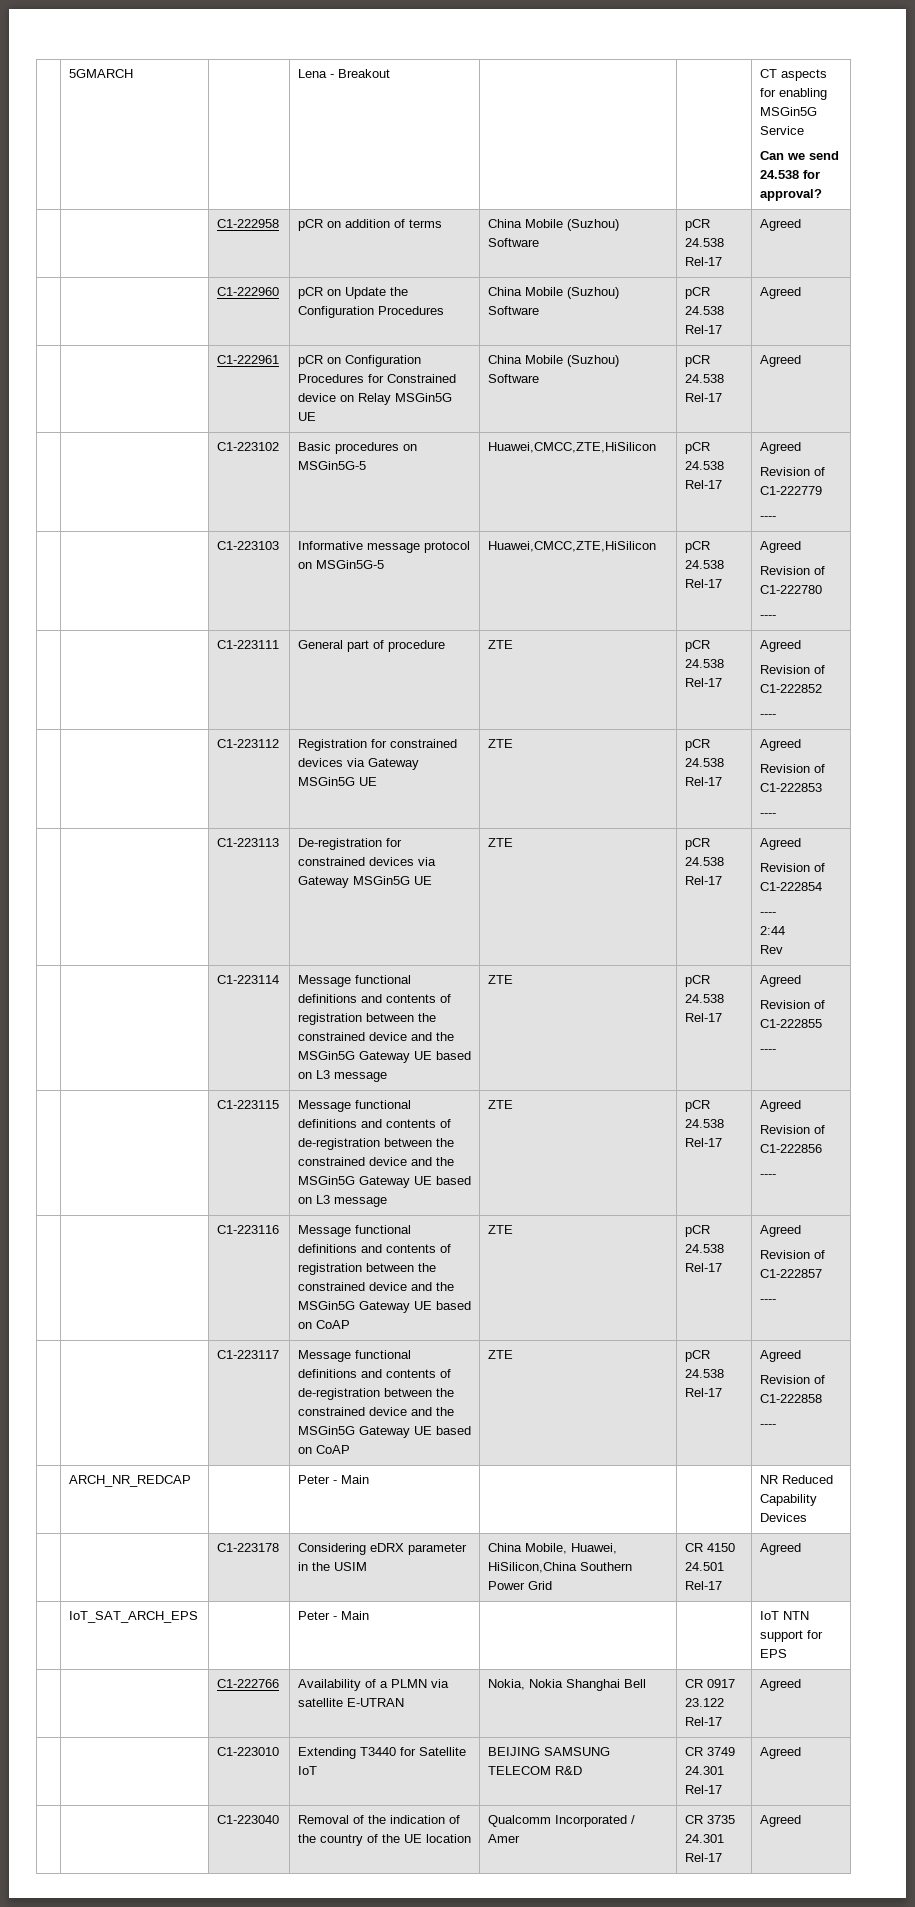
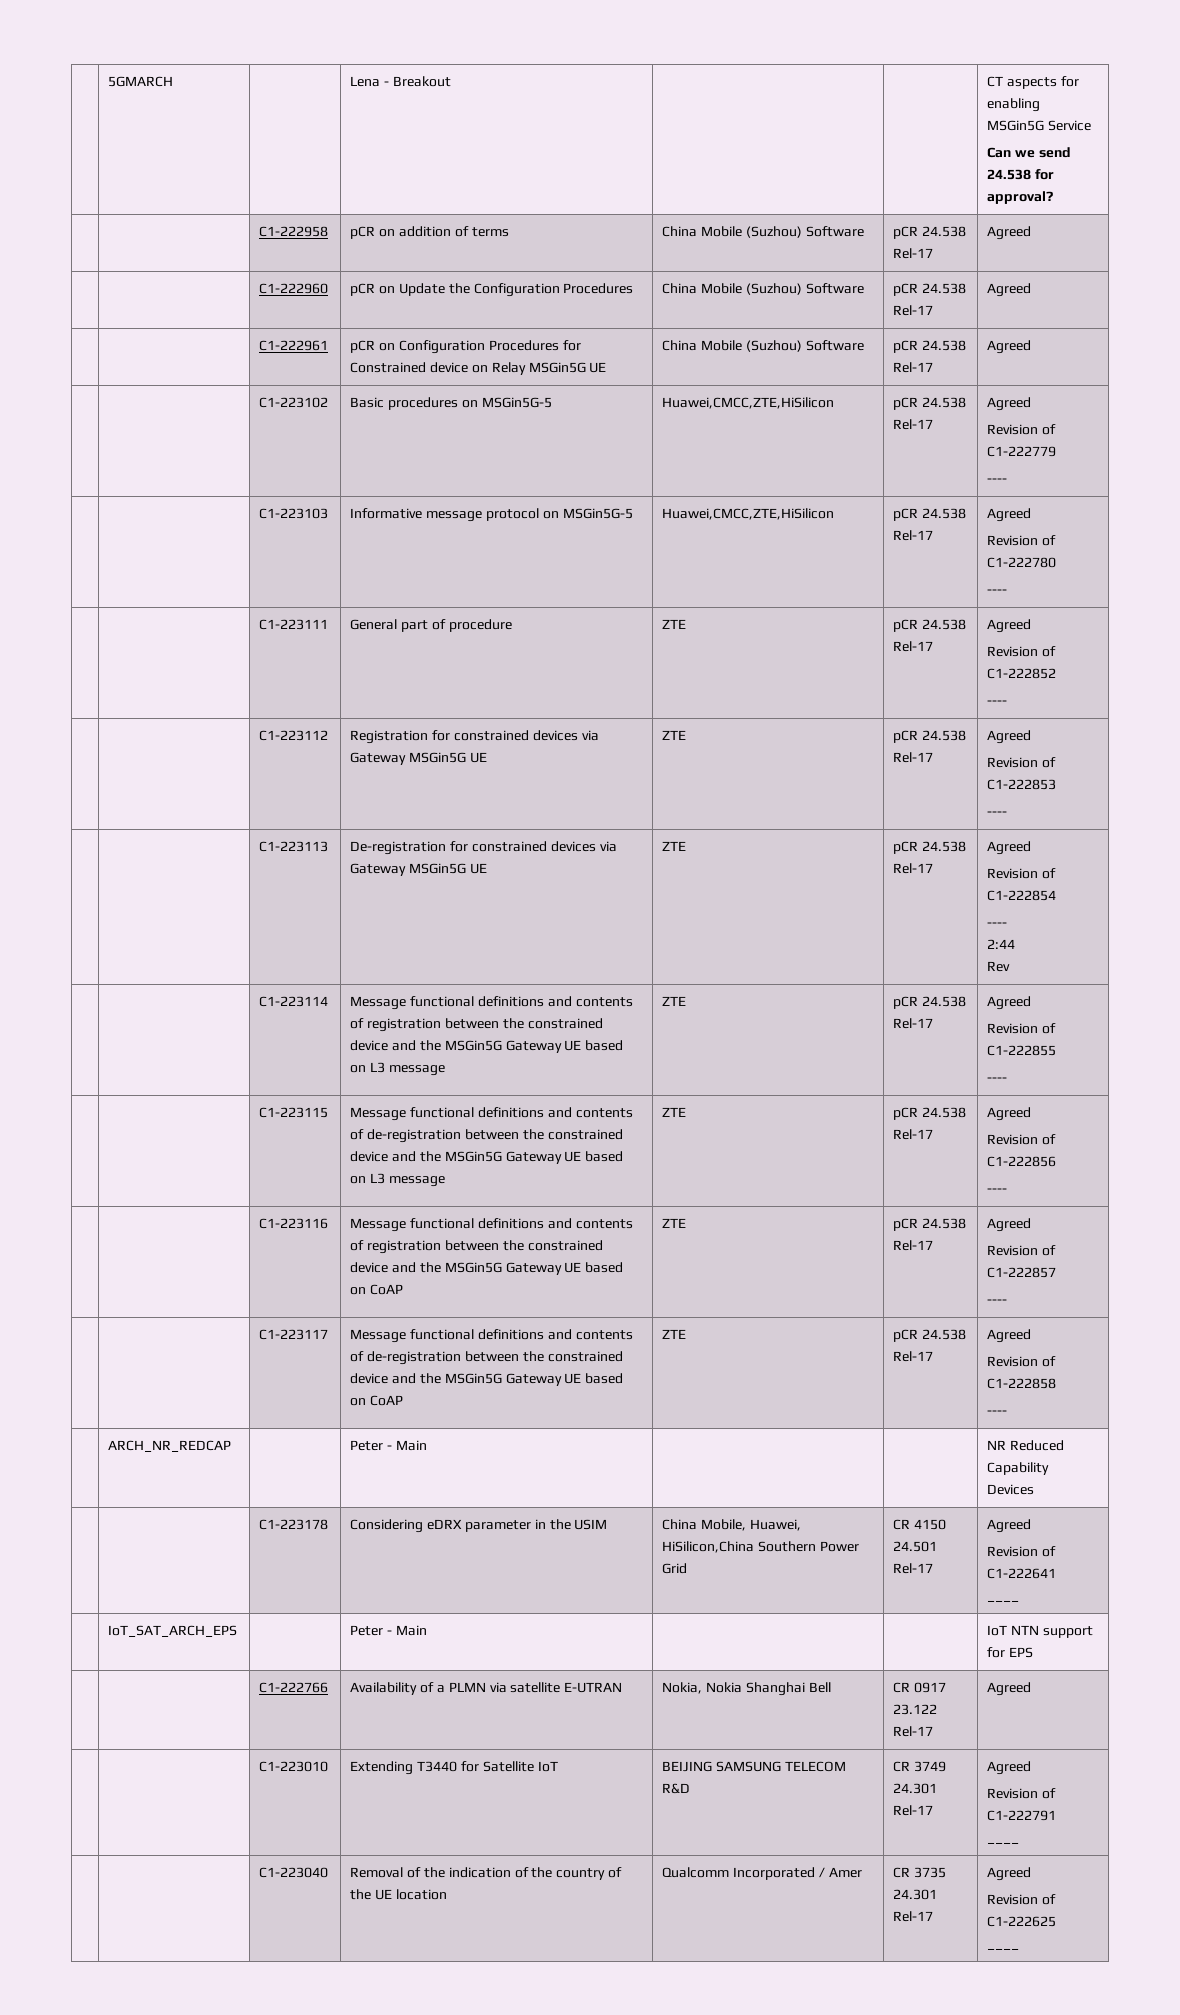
  | | C1-223178 | Considering eDRX parameter in the USIM | China Mobile, Huawei, HiSilicon,China Southern Power Grid | CR 4150 24.501 Rel-17 | Agreed
+ Revision of C1-222641
+ ____
  | | C1-223010 | Extending T3440 for Satellite IoT | BEIJING SAMSUNG TELECOM R&D | CR 3749 24.301 Rel-17 | Agreed
+ Revision of C1-222791
+ ____
  | | C1-223040 | Removal of the indication of the country of the UE location | Qualcomm Incorporated / Amer | CR 3735 24.301 Rel-17 | Agreed
+ Revision of C1-222625
+ ____

